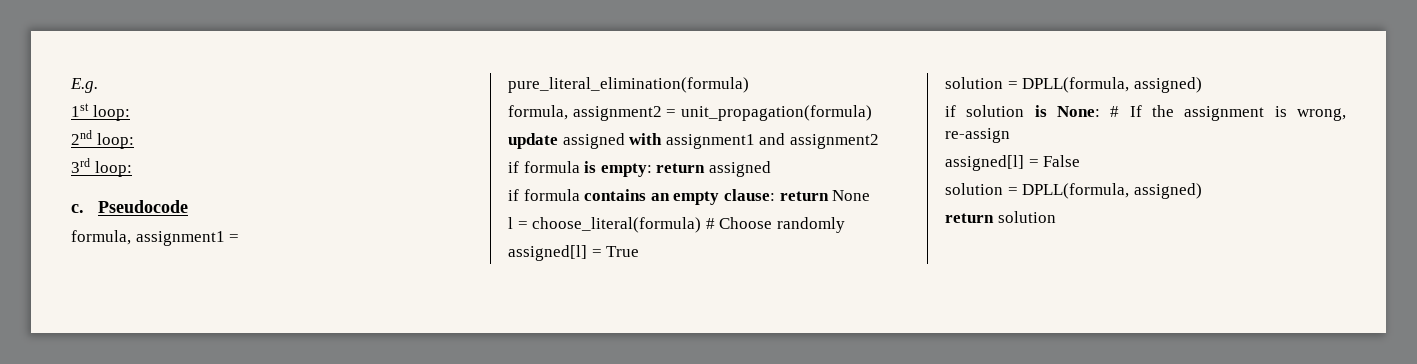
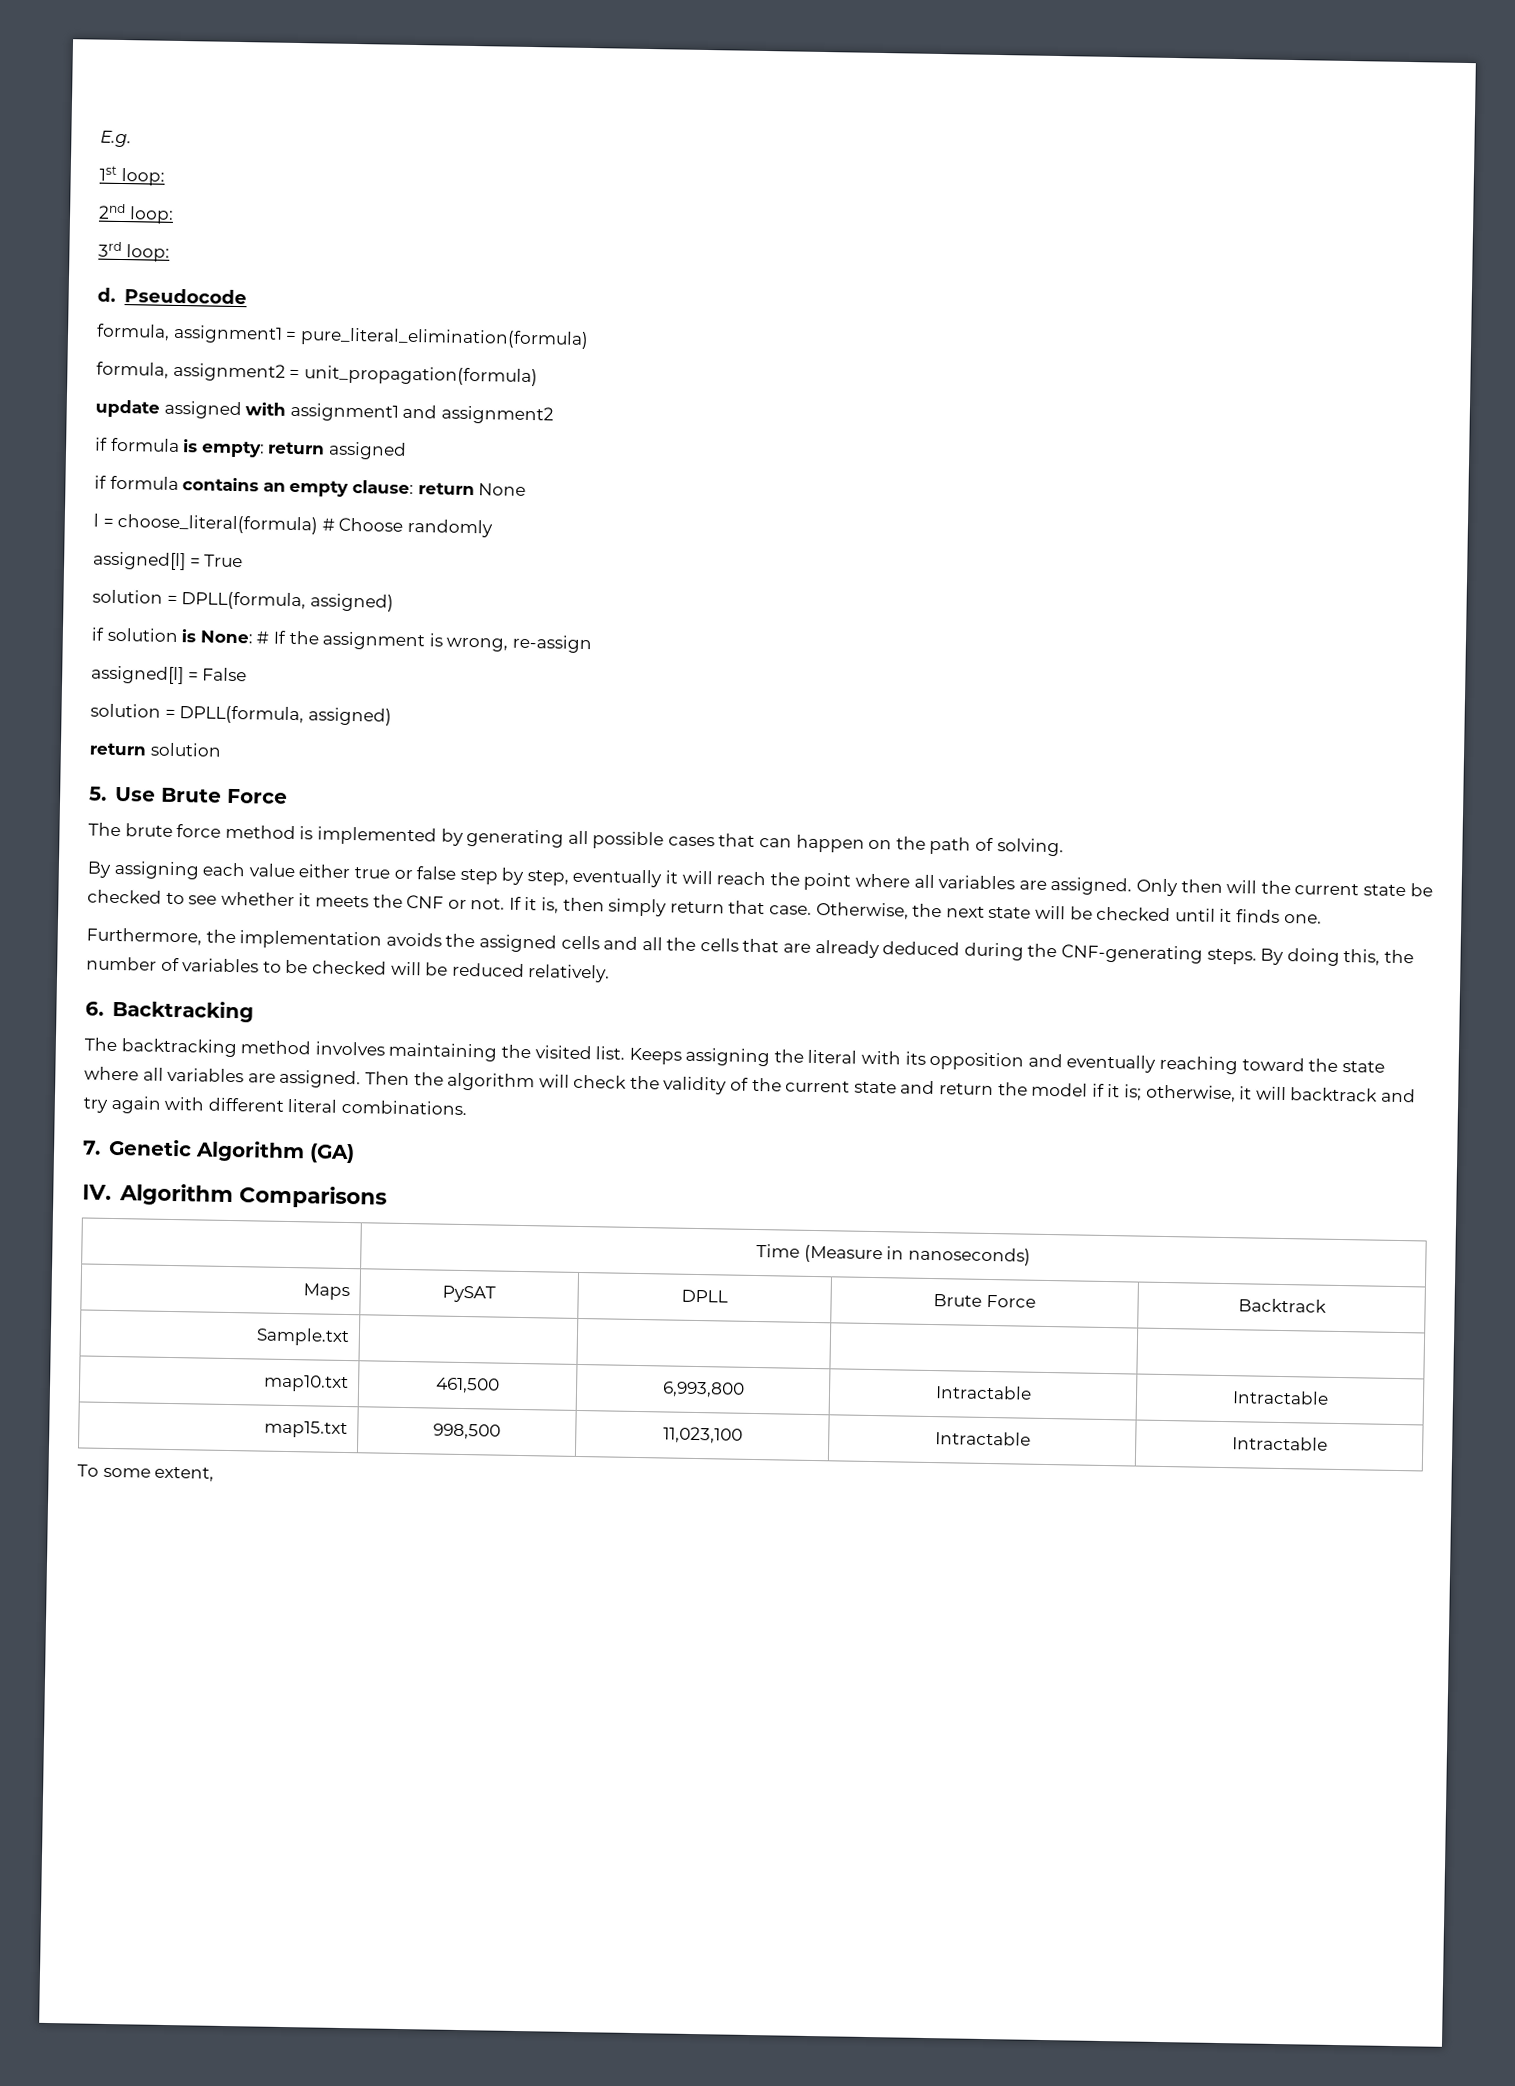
- c.
+ d.
+ 5. Use Brute Force
+ The brute force method is implemented by generating all possible cases that can happen on the path of solving.
+ By assigning each value either true or false step by step, eventually it will reach the point where all variables are assigned. Only then will the current state be checked to see whether it meets the CNF or not. If it is, then simply return that case. Otherwise, the next state will be checked until it finds one.
+ Furthermore, the implementation avoids the assigned cells and all the cells that are already deduced during the CNF-generating steps. By doing this, the number of variables to be checked will be reduced relatively.
+ 6. Backtracking
+ The backtracking method involves maintaining the visited list. Keeps assigning the literal with its opposition and eventually reaching toward the state where all variables are assigned. Then the algorithm will check the validity of the current state and return the model if it is; otherwise, it will backtrack and try again with different literal combinations.
+ 7. Genetic Algorithm (GA)
+ IV. Algorithm Comparisons
+ | Time (Measure in nanoseconds)
+ Maps | PySAT | DPLL | Brute Force | Backtrack
+ Sample.txt | | | |
+ map10.txt | 461,500 | 6,993,800 | Intractable | Intractable
+ map15.txt | 998,500 | 11,023,100 | Intractable | Intractable
+ To some extent,

